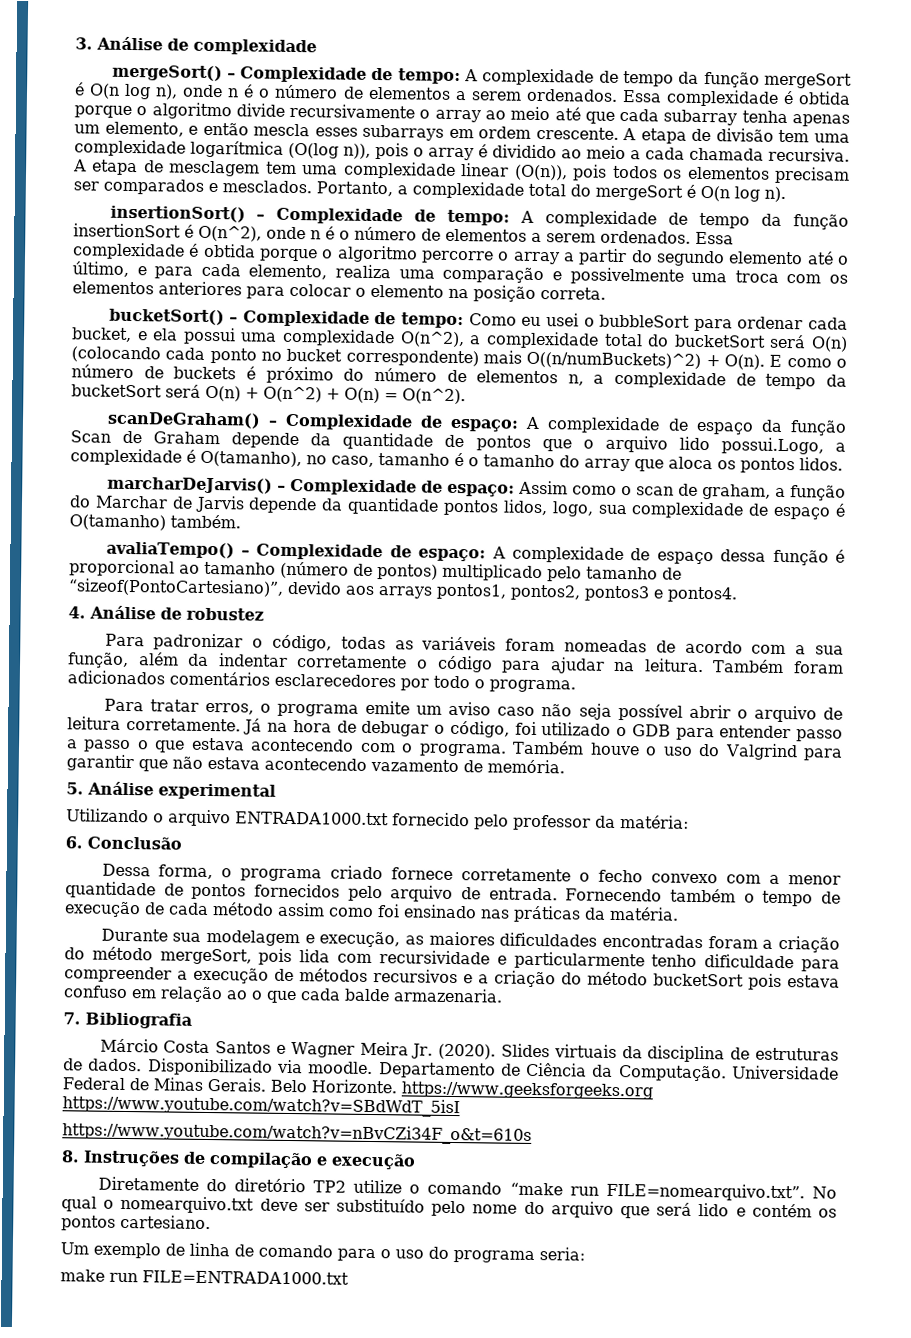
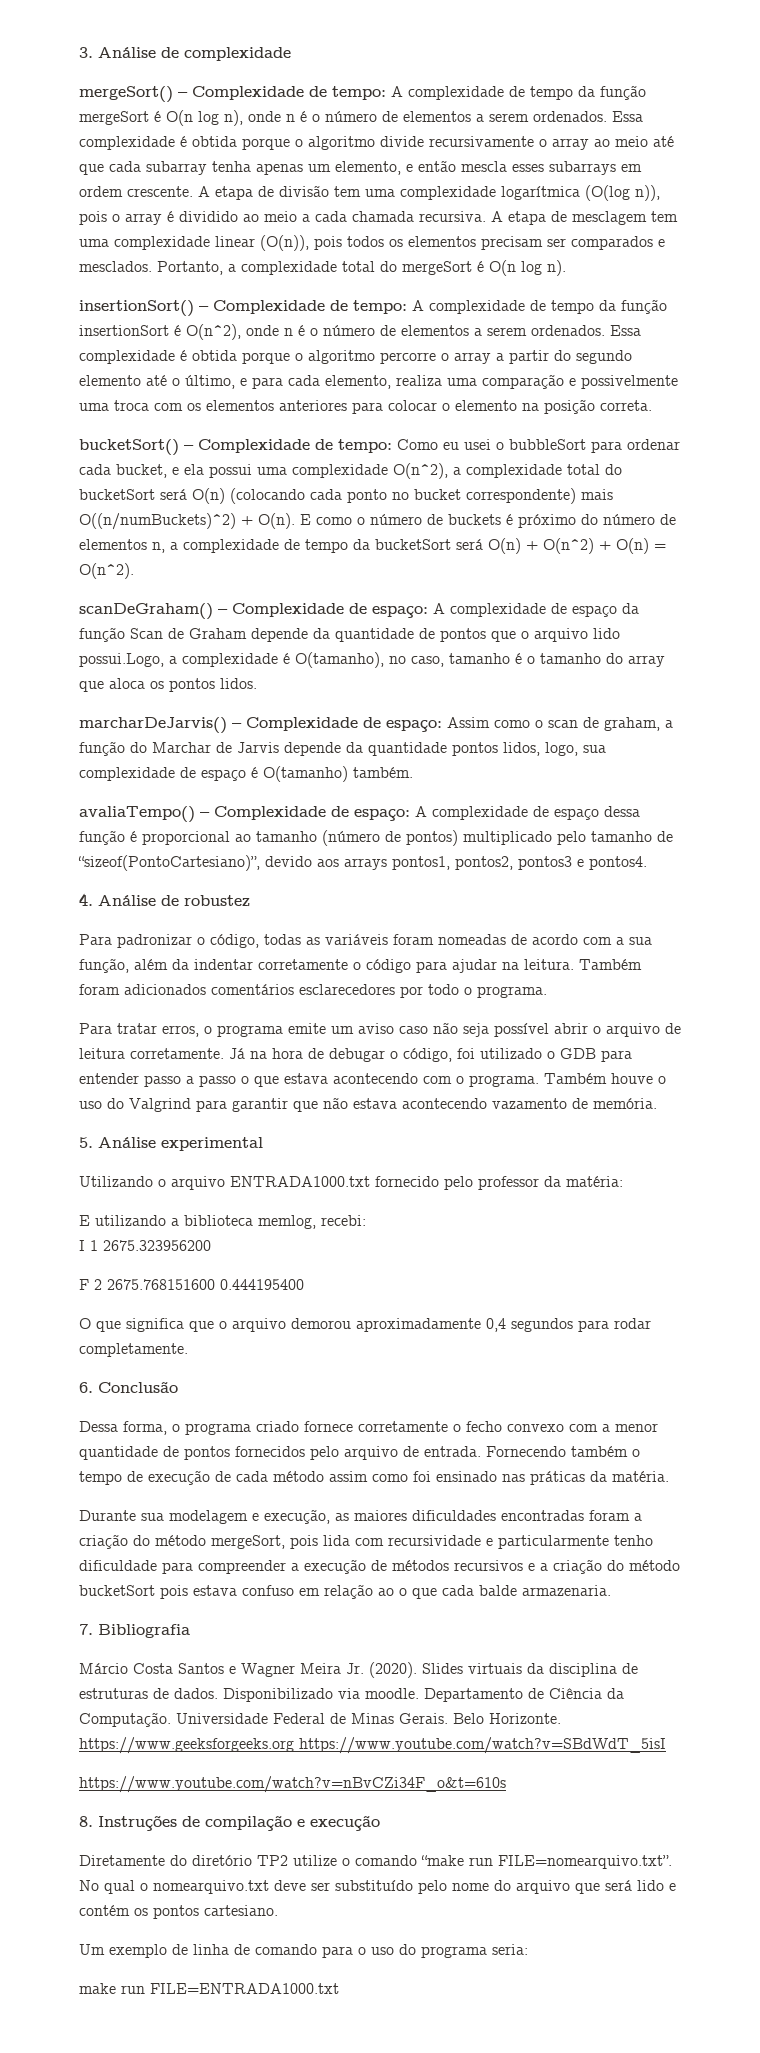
+ E utilizando a biblioteca memlog, recebi:
+ I 1 2675.323956200
+ F 2 2675.768151600 0.444195400
+ O que significa que o arquivo demorou aproximadamente 0,4 segundos para rodar completamente.

